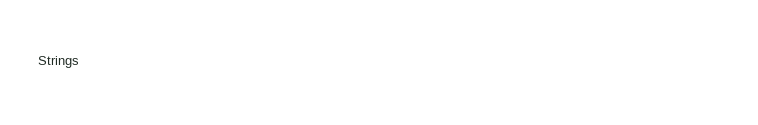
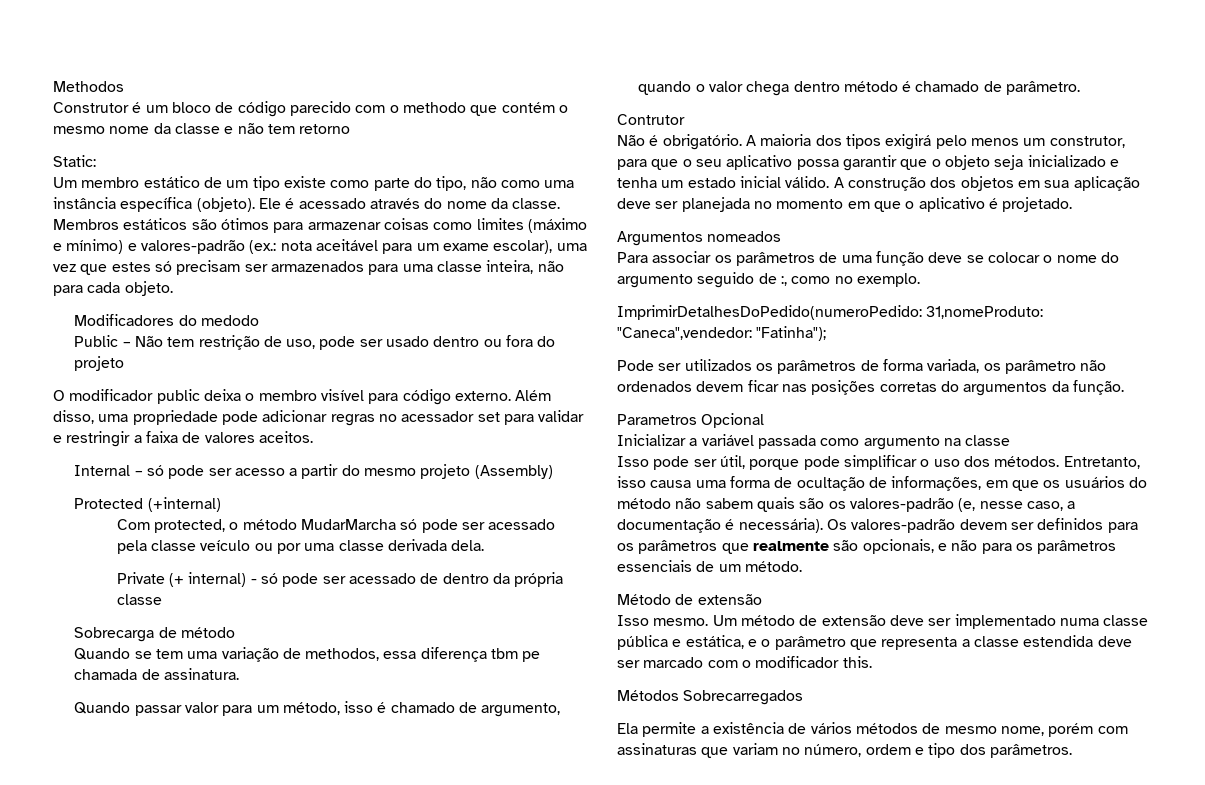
- Strings
+ Methodos
+ Construtor é um bloco de código parecido com o methodo que contém o mesmo nome da classe e não tem retorno
+ Static:
+ Um membro estático de um tipo existe como parte do tipo, não como uma instância específica (objeto). Ele é acessado através do nome da classe. Membros estáticos são ótimos para armazenar coisas como limites (máximo e mínimo) e valores-padrão (ex.: nota aceitável para um exame escolar), uma vez que estes só precisam ser armazenados para uma classe inteira, não para cada objeto.
+ Modificadores do medodo
+ Public – Não tem restrição de uso, pode ser usado dentro ou fora do projeto
+ O modificador public deixa o membro visível para código externo. Além disso, uma propriedade pode adicionar regras no acessador set para validar e restringir a faixa de valores aceitos.
+ Internal – só pode ser acesso a partir do mesmo projeto (Assembly)
+ Protected (+internal)
+ Com protected, o método MudarMarcha só pode ser acessado pela classe veículo ou por uma classe derivada dela.
+ Private (+ internal) - só pode ser acessado de dentro da própria classe
+ Sobrecarga de método
+ Quando se tem uma variação de methodos, essa diferença tbm pe chamada de assinatura.
+ Quando passar valor para um método, isso é chamado de argumento, quando o valor chega dentro método é chamado de parâmetro.
+ Contrutor
+ Não é obrigatório. A maioria dos tipos exigirá pelo menos um construtor, para que o seu aplicativo possa garantir que o objeto seja inicializado e tenha um estado inicial válido. A construção dos objetos em sua aplicação deve ser planejada no momento em que o aplicativo é projetado.
+ Argumentos nomeados
+ Para associar os parâmetros de uma função deve se colocar o nome do argumento seguido de :, como no exemplo.
+ ImprimirDetalhesDoPedido(numeroPedido: 31,nomeProduto: "Caneca",vendedor: "Fatinha");
+ Pode ser utilizados os parâmetros de forma variada, os parâmetro não ordenados devem ficar nas posições corretas do argumentos da função.
+ Parametros Opcional
+ Inicializar a variável passada como argumento na classe
+ Isso pode ser útil, porque pode simplificar o uso dos métodos. Entretanto, isso causa uma forma de ocultação de informações, em que os usuários do método não sabem quais são os valores-padrão (e, nesse caso, a documentação é necessária). Os valores-padrão devem ser definidos para os parâmetros que realmente são opcionais, e não para os parâmetros essenciais de um método.
+ Método de extensão
+ Isso mesmo. Um método de extensão deve ser implementado numa classe pública e estática, e o parâmetro que representa a classe estendida deve ser marcado com o modificador this.
+ Métodos Sobrecarregados
+ Ela permite a existência de vários métodos de mesmo nome, porém com assinaturas que variam no número, ordem e tipo dos parâmetros.

